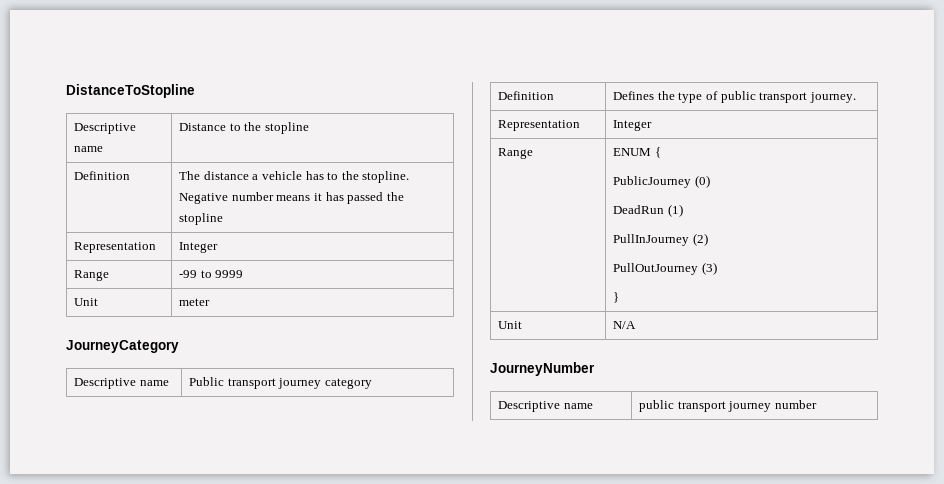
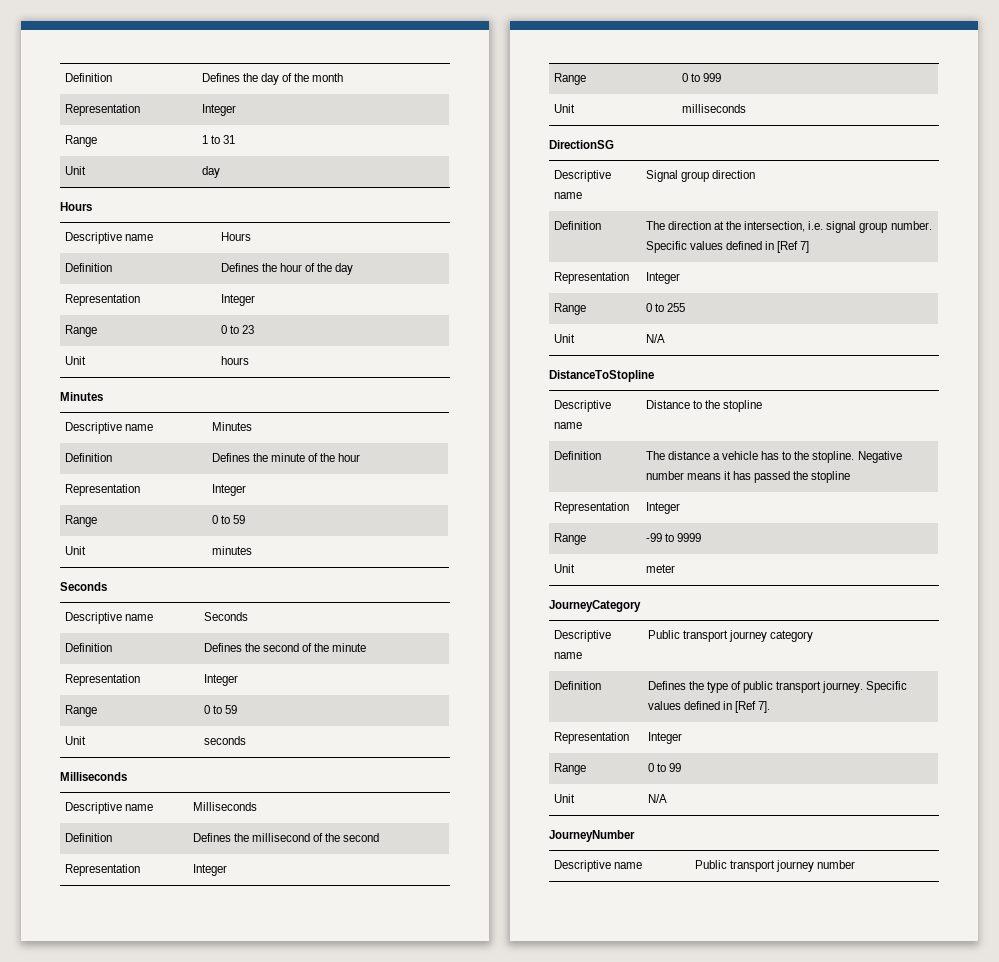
+ Definition | Defines the day of the month
+ Representation | Integer
+ Range | 1 to 31
+ Unit | day
+ Hours
+ Descriptive name | Hours
+ Definition | Defines the hour of the day
+ Representation | Integer
+ Range | 0 to 23
+ Unit | hours
+ Minutes
+ Descriptive name | Minutes
+ Definition | Defines the minute of the hour
+ Representation | Integer
+ Range | 0 to 59
+ Unit | minutes
+ Seconds
+ Descriptive name | Seconds
+ Definition | Defines the second of the minute
+ Representation | Integer
+ Range | 0 to 59
+ Unit | seconds
+ Milliseconds
+ Descriptive name | Milliseconds
+ Definition | Defines the millisecond of the second
+ Representation | Integer
+ Range | 0 to 999
+ Unit | milliseconds
+ DirectionSG
+ Descriptive name | Signal group direction
+ Definition | The direction at the intersection, i.e. signal group number. Specific values defined in [Ref 7]
+ Representation | Integer
+ Range | 0 to 255
+ Unit | N/A
- Definition | Defines the type of public transport journey.
+ Definition | Defines the type of public transport journey. Specific values defined in [Ref 7].
  Representation | Integer
- Range | ENUM {
- PublicJourney (0)
- DeadRun (1)
- PullInJourney (2)
- PullOutJourney (3)
- }
+ Range | 0 to 99
- Descriptive name | public transport journey number
+ Descriptive name | Public transport journey number

